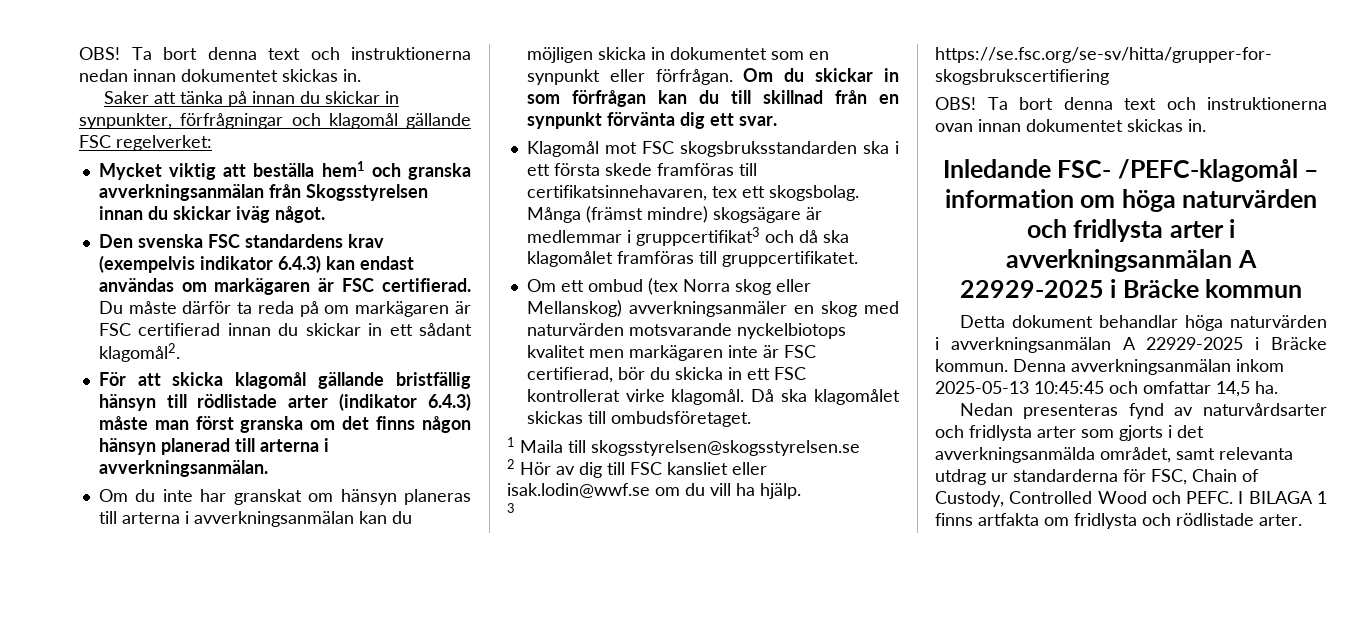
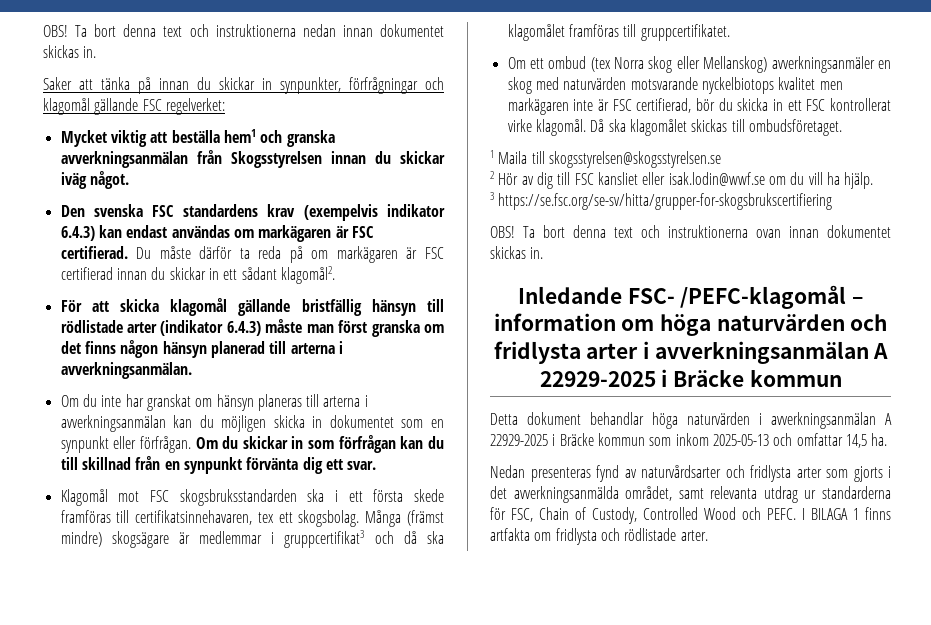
- Detta dokument behandlar höga naturvärden i avverkningsanmälan A 22929-2025 i Bräcke kommun. Denna avverkningsanmälan inkom 2025-05-13 10:45:45 och omfattar 14,5 ha.
+ Detta dokument behandlar höga naturvärden i avverkningsanmälan A 22929-2025 i Bräcke kommun som inkom 2025-05-13 och omfattar 14,5 ha.

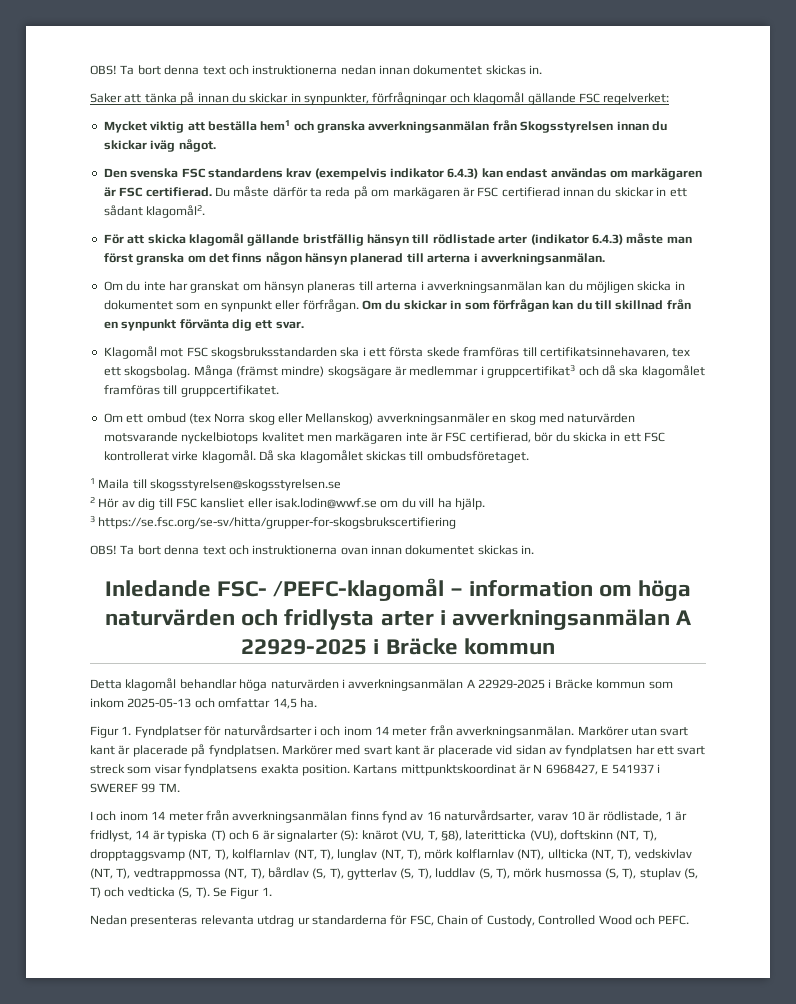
- Detta dokument behandlar höga naturvärden i avverkningsanmälan A 22929-2025 i Bräcke kommun som inkom 2025-05-13 och omfattar 14,5 ha.
+ Detta klagomål behandlar höga naturvärden i avverkningsanmälan A 22929-2025 i Bräcke kommun som inkom 2025-05-13 och omfattar 14,5 ha.
- Nedan presenteras fynd av naturvårdsarter och fridlysta arter som gjorts i det avverkningsanmälda området, samt relevanta utdrag ur standarderna för FSC, Chain of Custody, Controlled Wood och PEFC. I BILAGA 1 finns artfakta om fridlysta och rödlistade arter.
+ Figur 1. Fyndplatser för naturvårdsarter i och inom 14 meter från avverkningsanmälan. Markörer utan svart kant är placerade på fyndplatsen. Markörer med svart kant är placerade vid sidan av fyndplatsen har ett svart streck som visar fyndplatsens exakta position. Kartans mittpunktskoordinat är N 6968427, E 541937 i SWEREF 99 TM.
+ I och inom 14 meter från avverkningsanmälan finns fynd av 16 naturvårdsarter, varav 10 är rödlistade, 1 är fridlyst, 14 är typiska (T) och 6 är signalarter (S): knärot (VU, T, §8), lateritticka (VU), doftskinn (NT, T), dropptaggsvamp (NT, T), kolflarnlav (NT, T), lunglav (NT, T), mörk kolflarnlav (NT), ullticka (NT, T), vedskivlav (NT, T), vedtrappmossa (NT, T), bårdlav (S, T), gytterlav (S, T), luddlav (S, T), mörk husmossa (S, T), stuplav (S, T) och vedticka (S, T). Se Figur 1.
+ Nedan presenteras relevanta utdrag ur standarderna för FSC, Chain of Custody, Controlled Wood och PEFC.

